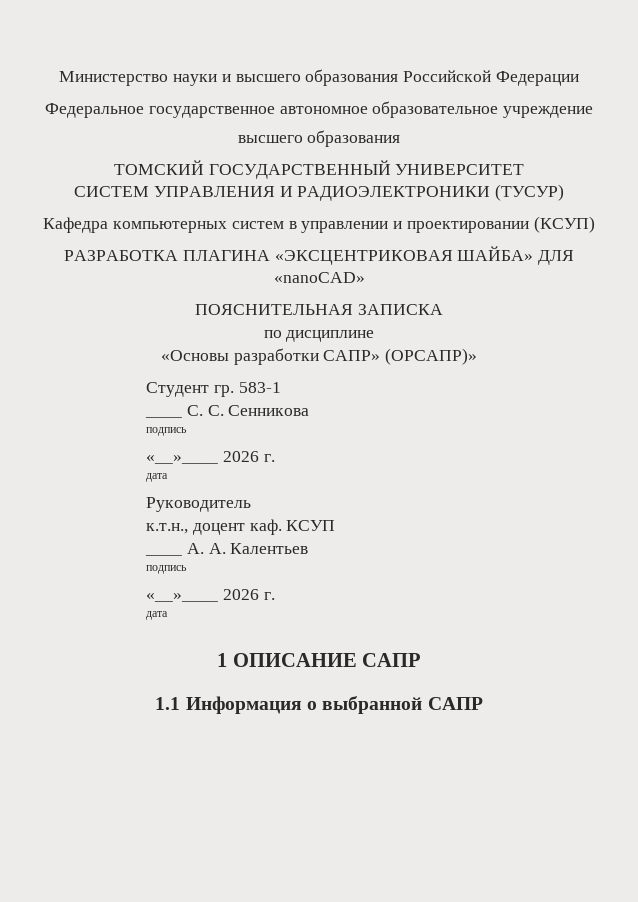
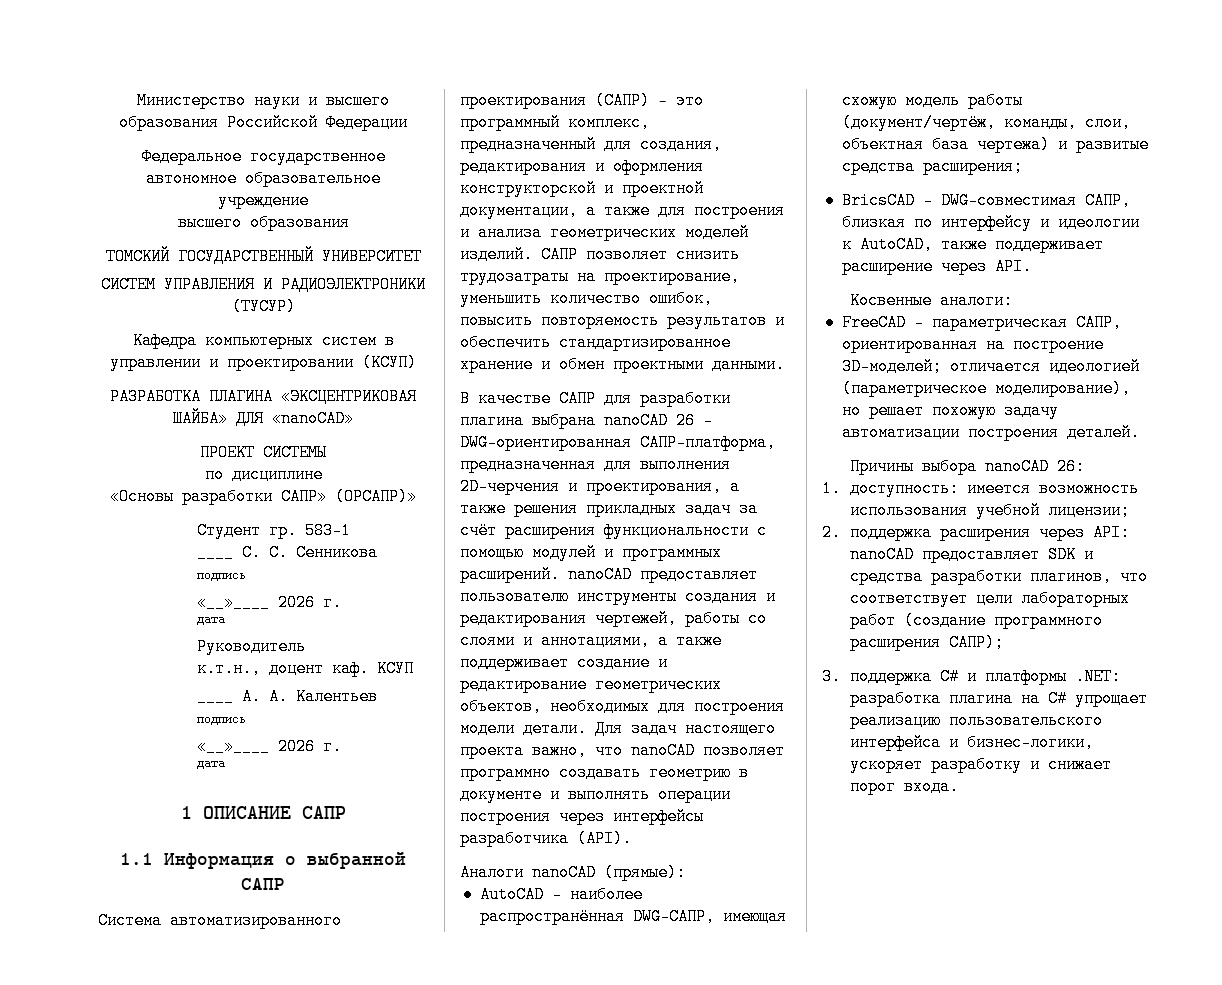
- ПОЯСНИТЕЛЬНАЯ ЗАПИСКА
+ ПРОЕКТ СИСТЕМЫ
+ Система автоматизированного проектирования (САПР) — это программный комплекс, предназначенный для создания, редактирования и оформления конструкторской и проектной документации, а также для построения и анализа геометрических моделей изделий. САПР позволяет снизить трудозатраты на проектирование, уменьшить количество ошибок, повысить повторяемость результатов и обеспечить стандартизированное хранение и обмен проектными данными.
+ В качестве САПР для разработки плагина выбрана nanoCAD 26 – DWG-ориентированная САПР-платформа, предназначенная для выполнения 2D-черчения и проектирования, а также решения прикладных задач за счёт расширения функциональности с помощью модулей и программных расширений. nanoCAD предоставляет пользователю инструменты создания и редактирования чертежей, работы со слоями и аннотациями, а также поддерживает создание и редактирование геометрических объектов, необходимых для построения модели детали. Для задач настоящего проекта важно, что nanoCAD позволяет программно создавать геометрию в документе и выполнять операции построения через интерфейсы разработчика (API).
+ Аналоги nanoCAD (прямые):
+ AutoCAD – наиболее распространённая DWG-САПР, имеющая схожую модель работы (документ/чертёж, команды, слои, объектная база чертежа) и развитые средства расширения;
+ BricsCAD – DWG-совместимая САПР, близкая по интерфейсу и идеологии к AutoCAD, также поддерживает расширение через API.
+ Косвенные аналоги:
+ FreeCAD – параметрическая САПР, ориентированная на построение 3D-моделей; отличается идеологией (параметрическое моделирование), но решает похожую задачу автоматизации построения деталей.
+ Причины выбора nanoCAD 26:
+ 1. доступность: имеется возможность использования учебной лицензии;
+ 2. поддержка расширения через API: nanoCAD предоставляет SDK и средства разработки плагинов, что соответствует цели лабораторных работ (создание программного расширения САПР);
+ 3. поддержка C# и платформы .NET: разработка плагина на C# упрощает реализацию пользовательского интерфейса и бизнес-логики, ускоряет разработку и снижает порог входа.

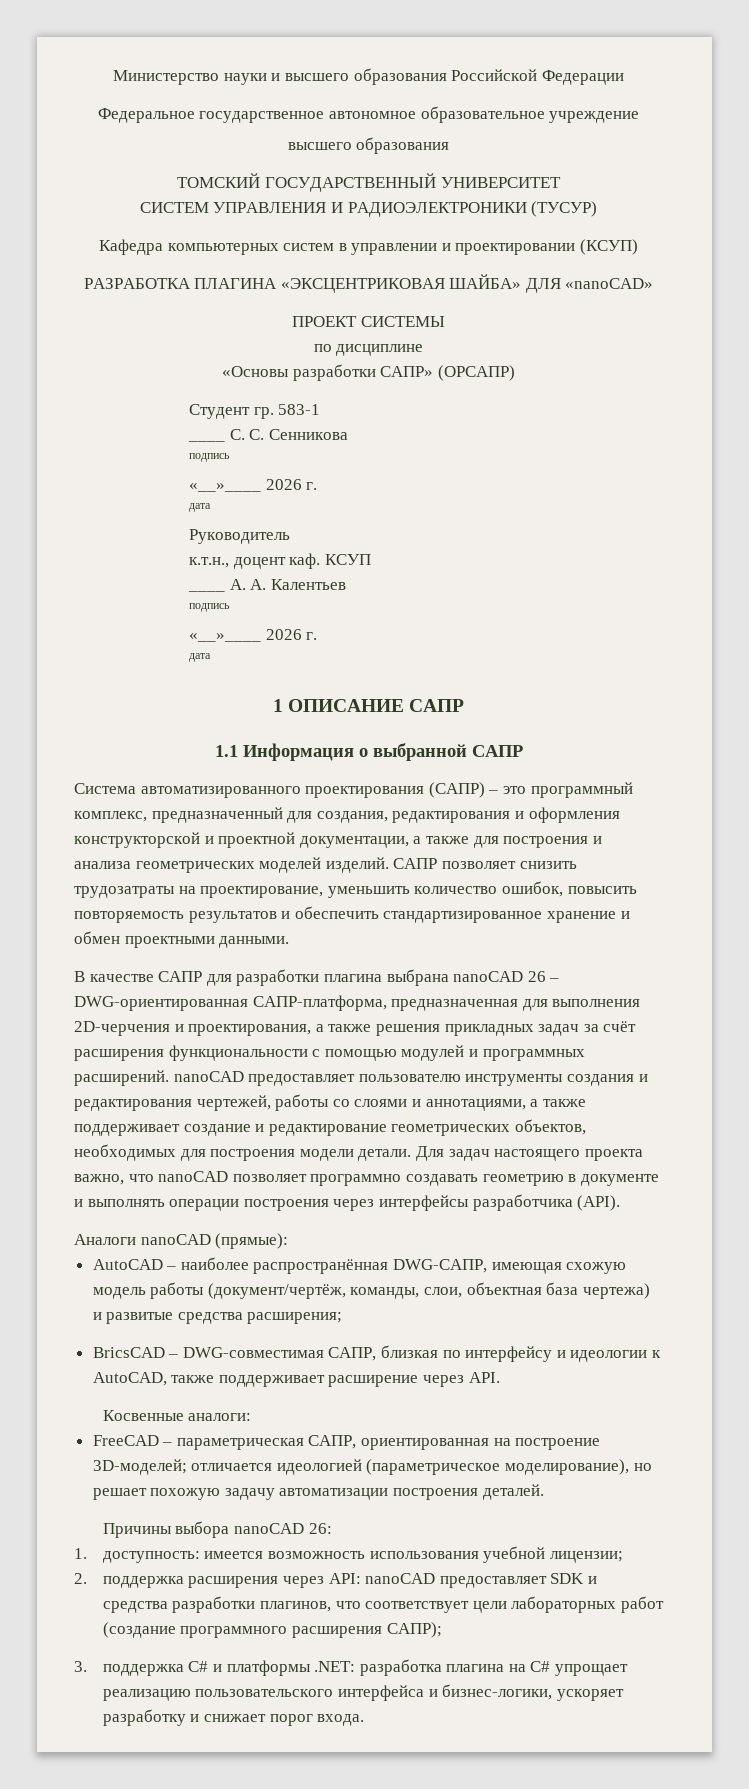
- «Основы разработки САПР» (ОРСАПР)»
+ «Основы разработки САПР» (ОРСАПР)
- Система автоматизированного проектирования (САПР) — это программный комплекс, предназначенный для создания, редактирования и оформления конструкторской и проектной документации, а также для построения и анализа геометрических моделей изделий.
+ Система автоматизированного проектирования (САПР) – это программный комплекс, предназначенный для создания, редактирования и оформления конструкторской и проектной документации, а также для построения и анализа геометрических моделей изделий.

